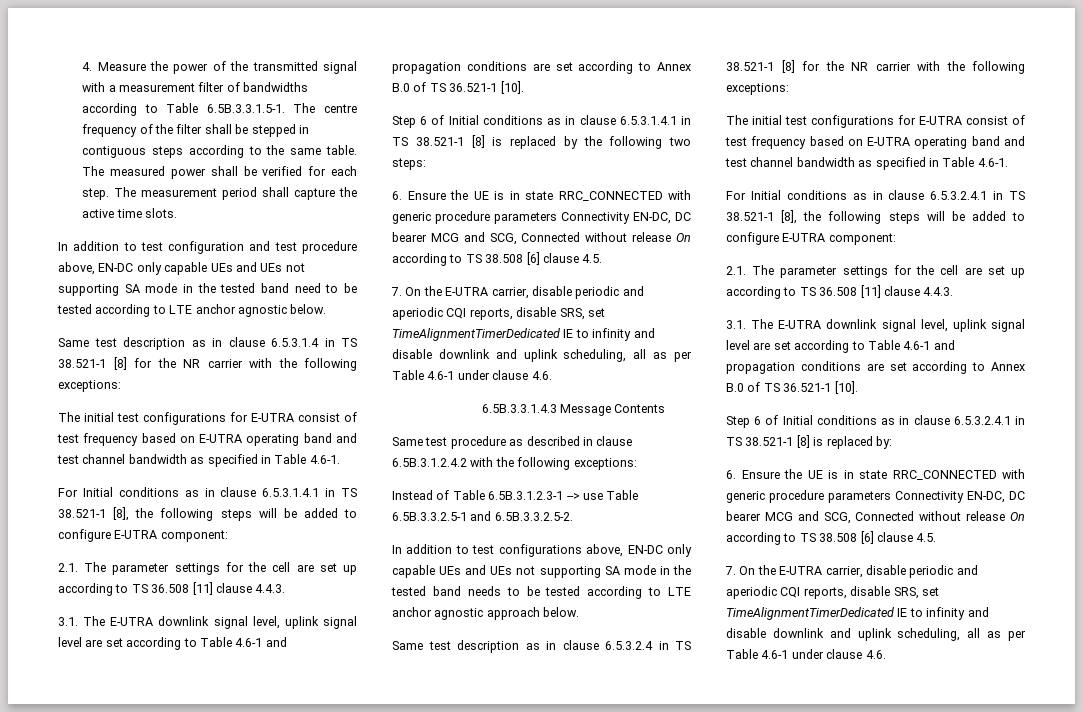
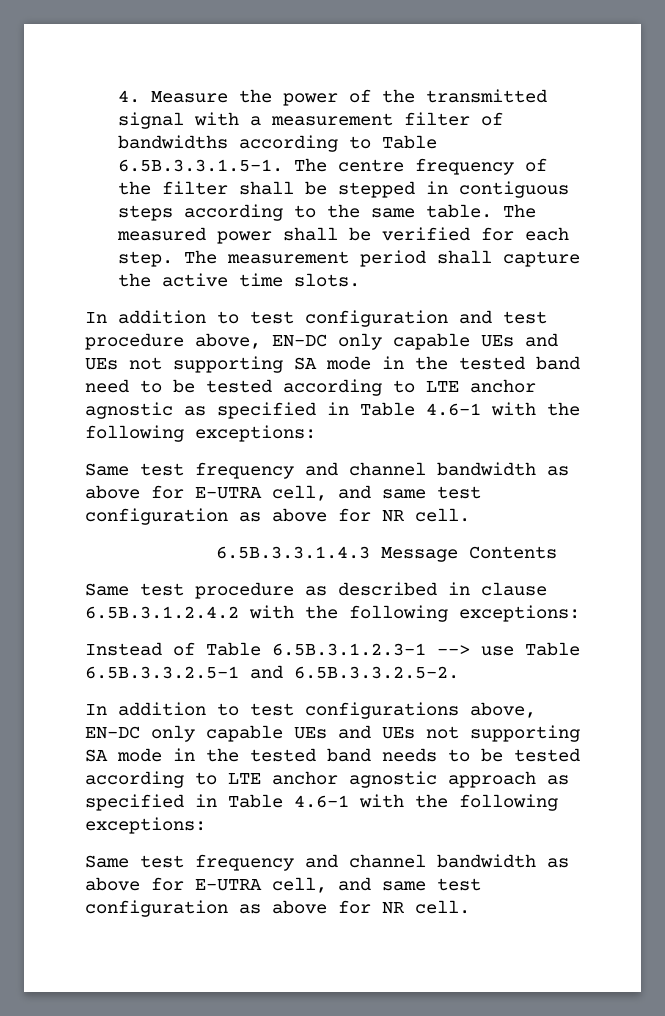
- In addition to test configuration and test procedure above, EN-DC only capable UEs and UEs not supporting SA mode in the tested band need to be tested according to LTE anchor agnostic below.
- Same test description as in clause 6.5.3.1.4 in TS 38.521-1 [8] for the NR carrier with the following exceptions:
- The initial test configurations for E-UTRA consist of test frequency based on E-UTRA operating band and test channel bandwidth as specified in Table 4.6-1.
- For Initial conditions as in clause 6.5.3.1.4.1 in TS 38.521-1 [8], the following steps will be added to configure E-UTRA component:
- 2.1. The parameter settings for the cell are set up according to TS 36.508 [11] clause 4.4.3.
- 3.1. The E-UTRA downlink signal level, uplink signal level are set according to Table 4.6-1 and propagation conditions are set according to Annex B.0 of TS 36.521-1 [10].
- Step 6 of Initial conditions as in clause 6.5.3.1.4.1 in TS 38.521-1 [8] is replaced by the following two steps:
- 6. Ensure the UE is in state RRC_CONNECTED with generic procedure parameters Connectivity EN-DC, DC bearer MCG and SCG, Connected without release On according to TS 38.508 [6] clause 4.5.
- 7. On the E-UTRA carrier, disable periodic and aperiodic CQI reports, disable SRS, set TimeAlignmentTimerDedicated IE to infinity and disable downlink and uplink scheduling, all as per Table 4.6-1 under clause 4.6.
+ In addition to test configuration and test procedure above, EN-DC only capable UEs and UEs not supporting SA mode in the tested band need to be tested according to LTE anchor agnostic as specified in Table 4.6-1 with the following exceptions:
+ Same test frequency and channel bandwidth as above for E-UTRA cell, and same test configuration as above for NR cell.
- In addition to test configurations above, EN-DC only capable UEs and UEs not supporting SA mode in the tested band needs to be tested according to LTE anchor agnostic approach below.
- Same test description as in clause 6.5.3.2.4 in TS 38.521-1 [8] for the NR carrier with the following exceptions:
- The initial test configurations for E-UTRA consist of test frequency based on E-UTRA operating band and test channel bandwidth as specified in Table 4.6-1.
- For Initial conditions as in clause 6.5.3.2.4.1 in TS 38.521-1 [8], the following steps will be added to configure E-UTRA component:
- 2.1. The parameter settings for the cell are set up according to TS 36.508 [11] clause 4.4.3.
- 3.1. The E-UTRA downlink signal level, uplink signal level are set according to Table 4.6-1 and propagation conditions are set according to Annex B.0 of TS 36.521-1 [10].
- Step 6 of Initial conditions as in clause 6.5.3.2.4.1 in TS 38.521-1 [8] is replaced by:
- 6. Ensure the UE is in state RRC_CONNECTED with generic procedure parameters Connectivity EN-DC, DC bearer MCG and SCG, Connected without release On according to TS 38.508 [6] clause 4.5.
- 7. On the E-UTRA carrier, disable periodic and aperiodic CQI reports, disable SRS, set TimeAlignmentTimerDedicated IE to infinity and disable downlink and uplink scheduling, all as per Table 4.6-1 under clause 4.6.
+ In addition to test configurations above, EN-DC only capable UEs and UEs not supporting SA mode in the tested band needs to be tested according to LTE anchor agnostic approach as specified in Table 4.6-1 with the following exceptions:
+ Same test frequency and channel bandwidth as above for E-UTRA cell, and same test configuration as above for NR cell.

